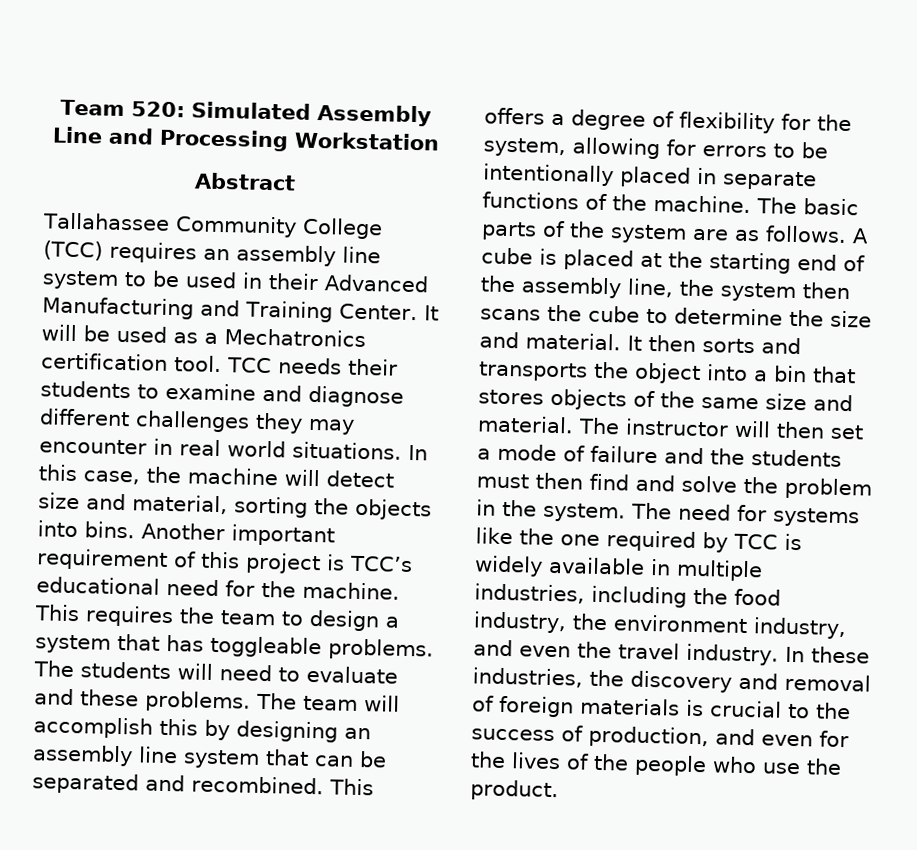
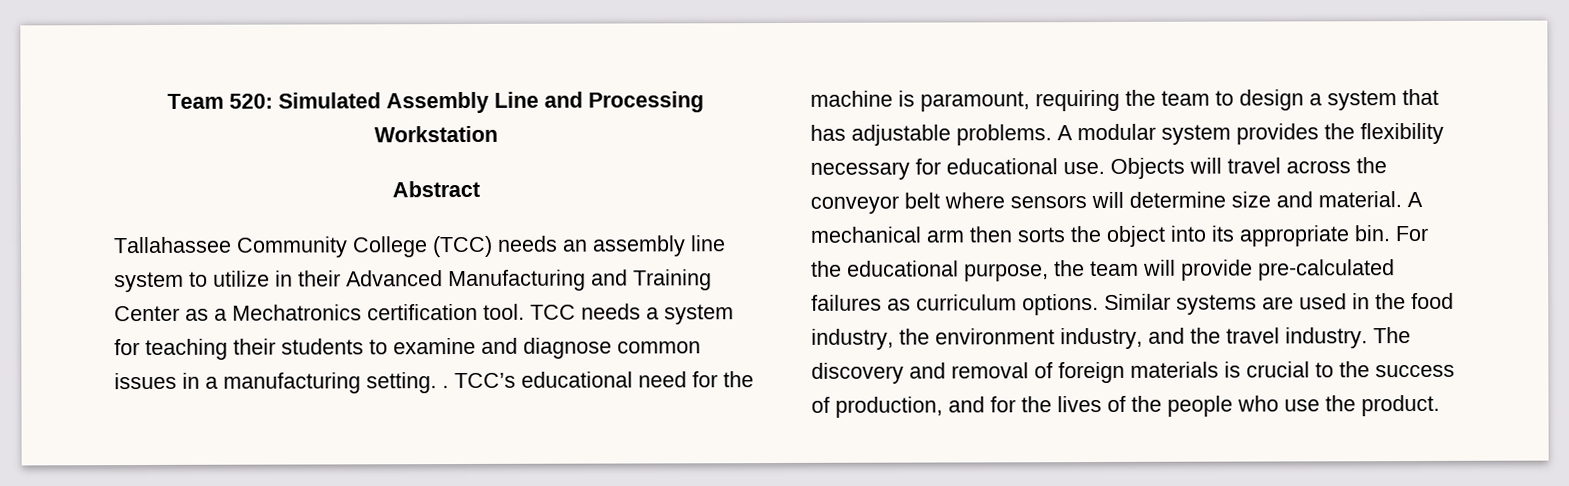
- Tallahassee Community College (TCC) requires an assembly line system to be used in their Advanced Manufacturing and Training Center. It will be used as a Mechatronics certification tool.
+ Tallahassee Community College (TCC) needs an assembly line system to utilize in their Advanced Manufacturing and Training Center as a Mechatronics certification tool.
- TCC needs their students to examine and diagnose different challenges they may encounter in real world situations. In this case, the machine will detect size and material, sorting the objects into bins. Another important requirement of this project is TCC’s educational need for the machine. This requires the team to design a system that has toggleable problems. The students will need to evaluate and these problems. The team will accomplish this by designing an assembly line system that can be separated and recombined. This offers a degree of flexibility for the system, allowing for errors to be intentionally placed in separate functions of the machine. The basic parts of the system are as follows. A cube is placed at the starting end of the assembly line, the system then scans the cube to determine the size and material. It then sorts and transports the object into a bin that stores objects of the same size and material. The instructor will then set a mode of failure and the students must then find and solve the problem in the system. The need for systems like the one required by TCC is widely available in multiple industries, including the food industry, the environment industry, and even the travel industry.
+ TCC needs a system for teaching their students to examine and diagnose common issues in a manufacturing setting. . TCC’s educational need for the machine is paramount, requiring the team to design a system that has adjustable problems. A modular system provides the flexibility necessary for educational use. Objects will travel across the conveyor belt where sensors will determine size and material. A mechanical arm then sorts the object into its appropriate bin. For the educational purpose, the team will provide pre-calculated failures as curriculum options. Similar systems are used in the food industry, the environment industry, and the travel industry.
- In these industries, the discovery and removal of foreign materials is crucial to the success of production, and even for the lives of the people who use the product.
+ The discovery and removal of foreign materials is crucial to the success of production, and for the lives of the people who use the product.

